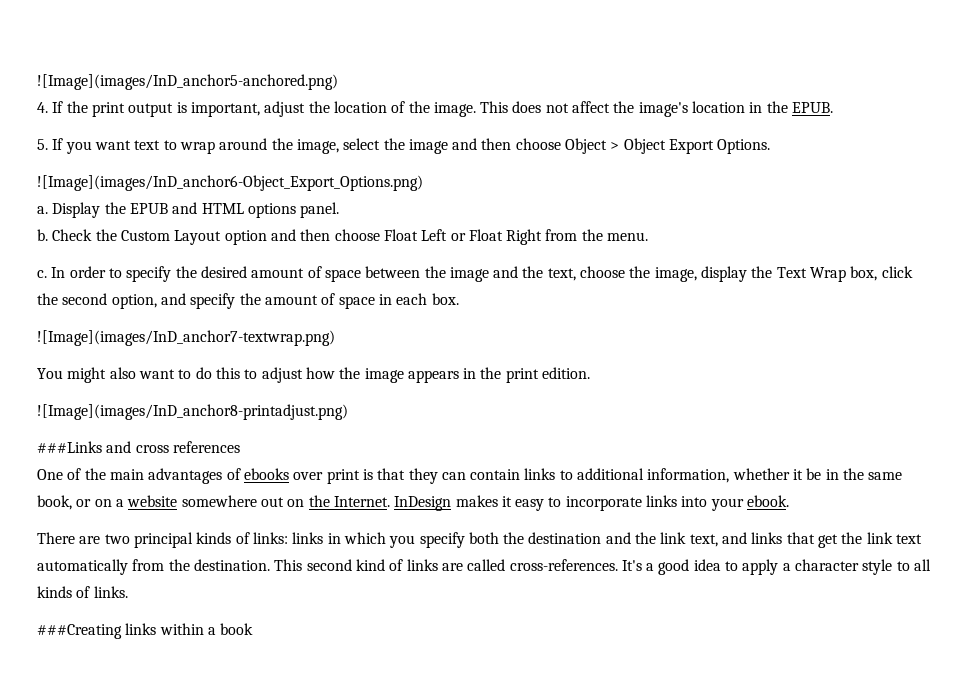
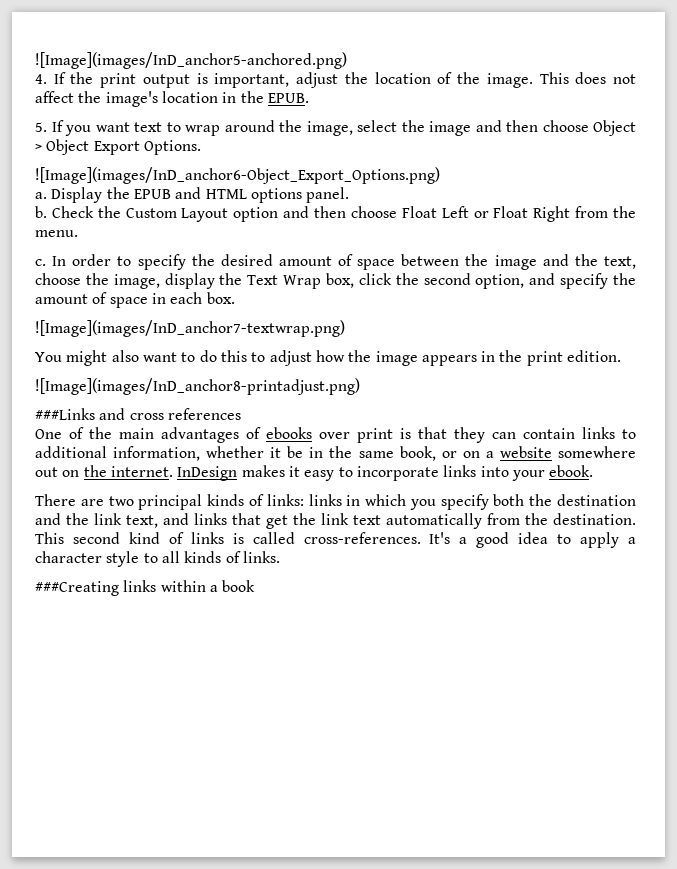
- One of the main advantages of ebooks over print is that they can contain links to additional information, whether it be in the same book, or on a website somewhere out on the Internet.
+ One of the main advantages of ebooks over print is that they can contain links to additional information, whether it be in the same book, or on a website somewhere out on the internet.
- This second kind of links are called cross-references.
+ This second kind of links is called cross-references.

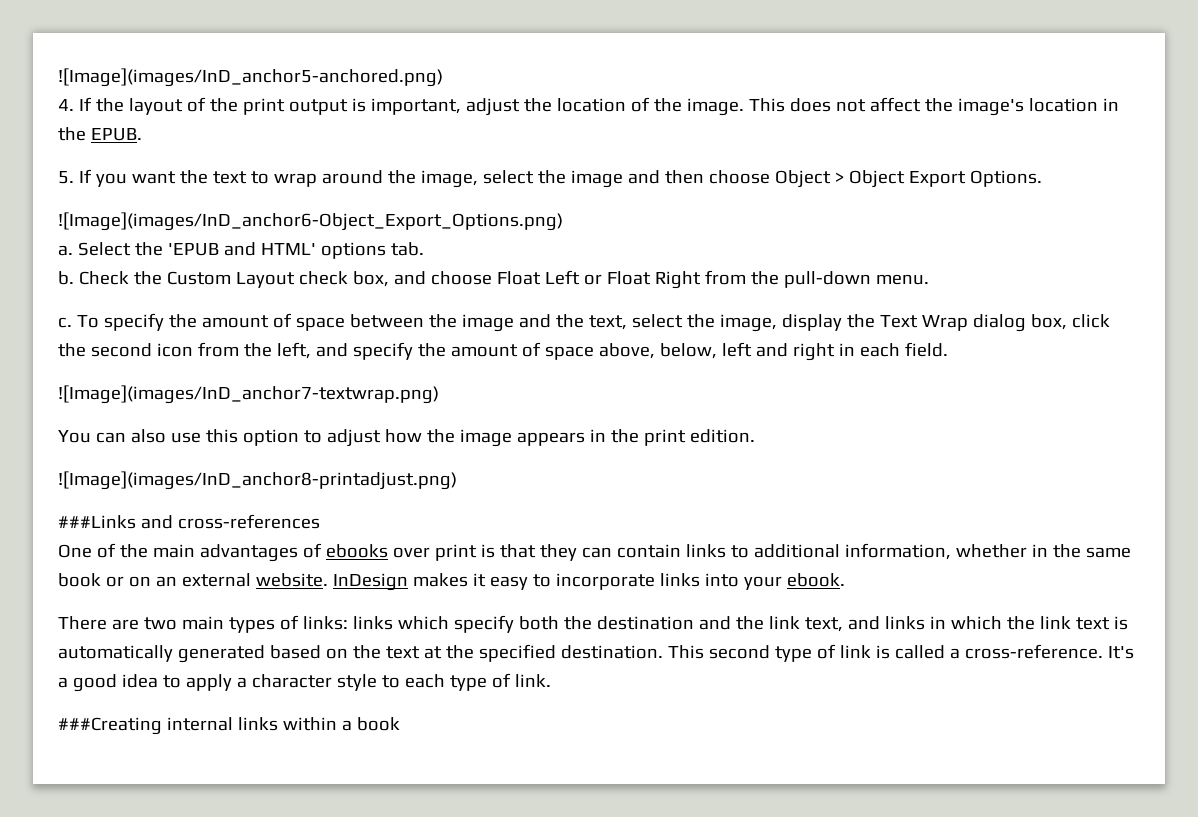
- 4. If the print output is important, adjust the location of the image.
+ 4. If the layout of the print output is important, adjust the location of the image.
- 5. If you want text to wrap around the image, select the image and then choose Object > Object Export Options.
+ 5. If you want the text to wrap around the image, select the image and then choose Object > Object Export Options.
- Display the EPUB and HTML options panel.
+ Select the 'EPUB and HTML' options tab.
- Check the Custom Layout option and then choose Float Left or Float Right from the menu.
+ Check the Custom Layout check box, and choose Float Left or Float Right from the pull-down menu.
- In order to specify the desired amount of space between the image and the text, choose the image, display the Text Wrap box, click the second option, and specify the amount of space in each box.
+ To specify the amount of space between the image and the text, select the image, display the Text Wrap dialog box, click the second icon from the left, and specify the amount of space above, below, left and right in each field.
- You might also want to do this to adjust how the image appears in the print edition.
+ You can also use this option to adjust how the image appears in the print edition.
- ###Links and cross references
+ ###Links and cross-references
- One of the main advantages of ebooks over print is that they can contain links to additional information, whether it be in the same book, or on a website somewhere out on the internet.
+ One of the main advantages of ebooks over print is that they can contain links to additional information, whether in the same book or on an external website.
- There are two principal kinds of links: links in which you specify both the destination and the link text, and links that get the link text automatically from the destination. This second kind of links is called cross-references.
+ There are two main types of links: links which specify both the destination and the link text, and links in which the link text is automatically generated based on the text at the specified destination. This second type of link is called a cross-reference.
- It's a good idea to apply a character style to all kinds of links.
+ It's a good idea to apply a character style to each type of link.
- ###Creating links within a book
+ ###Creating internal links within a book

